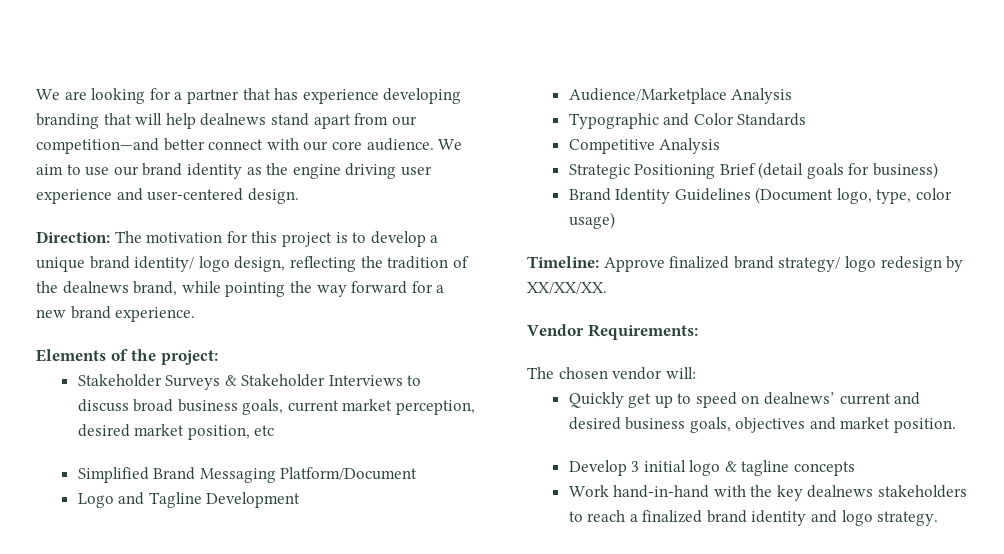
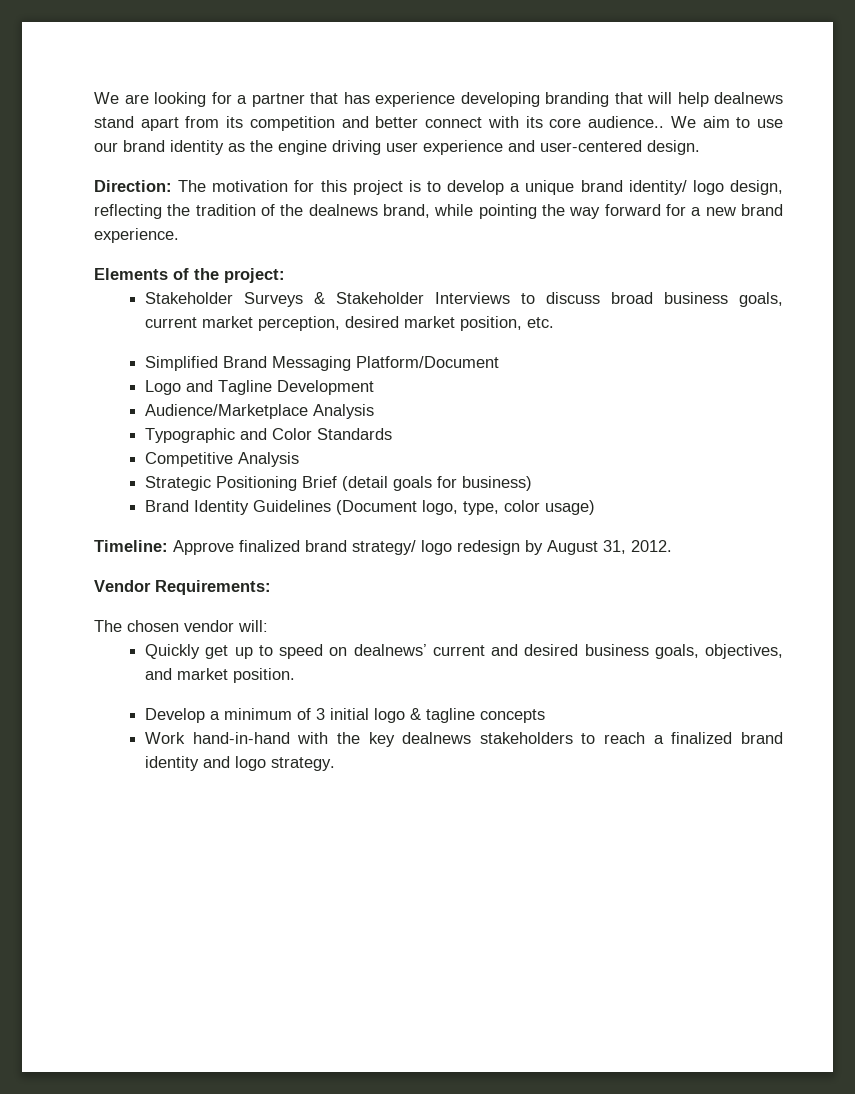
- We are looking for a partner that has experience developing branding that will help dealnews stand apart from our competition—and better connect with our core audience.
+ We are looking for a partner that has experience developing branding that will help dealnews stand apart from its competition and better connect with its core audience..
- Stakeholder Surveys & Stakeholder Interviews to discuss broad business goals, current market perception, desired market position, etc
+ Stakeholder Surveys & Stakeholder Interviews to discuss broad business goals, current market perception, desired market position, etc.
- Timeline: Approve finalized brand strategy/ logo redesign by XX/XX/XX.
+ Timeline: Approve finalized brand strategy/ logo redesign by August 31, 2012.
- Quickly get up to speed on dealnews’ current and desired business goals, objectives and market position.
+ Quickly get up to speed on dealnews’ current and desired business goals, objectives, and market position.
- Develop 3 initial logo & tagline concepts
+ Develop a minimum of 3 initial logo & tagline concepts

